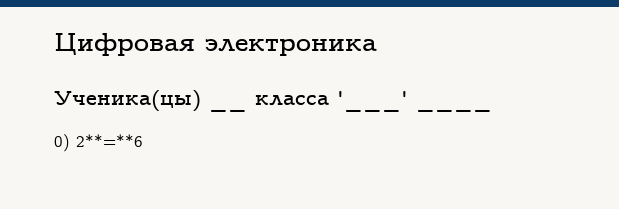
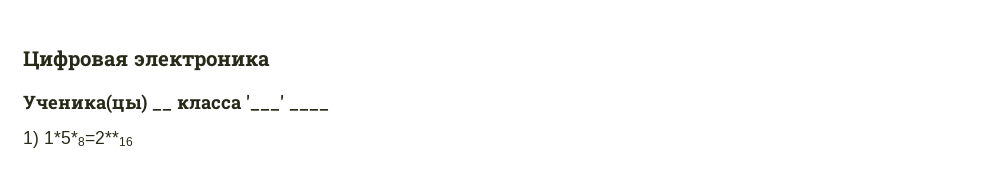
- 0) 2**=**6
+ 1) 1*5*8=2**16

